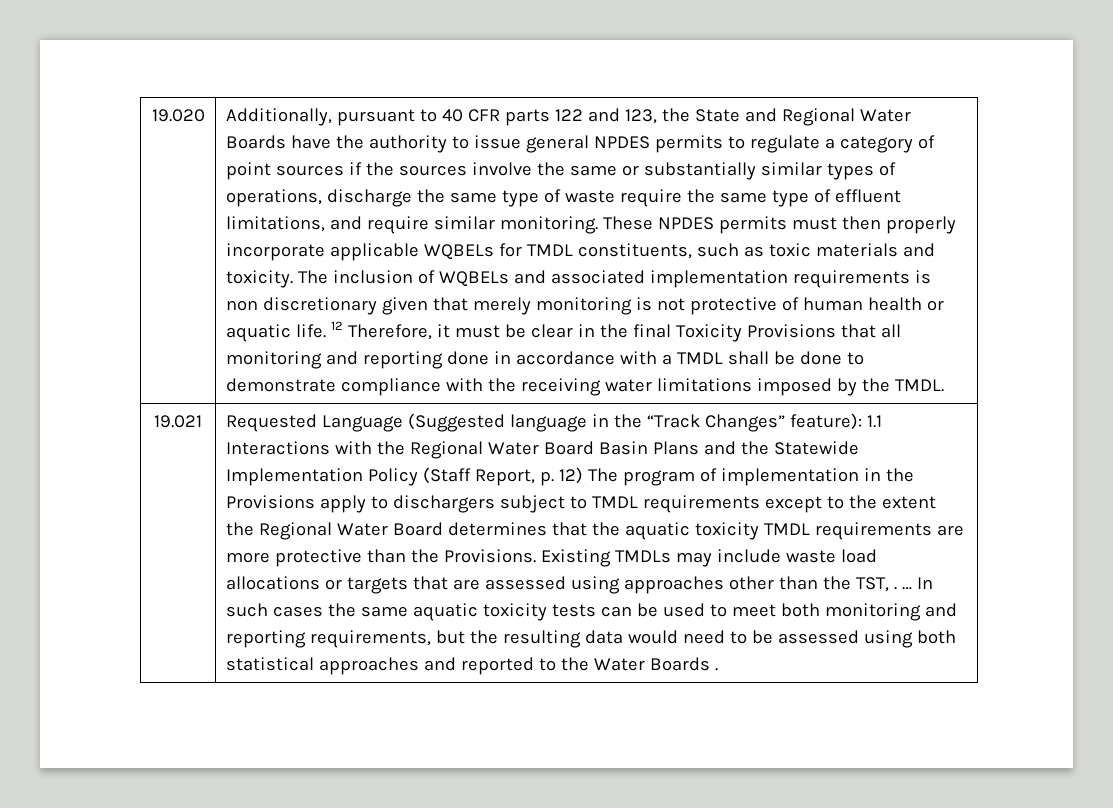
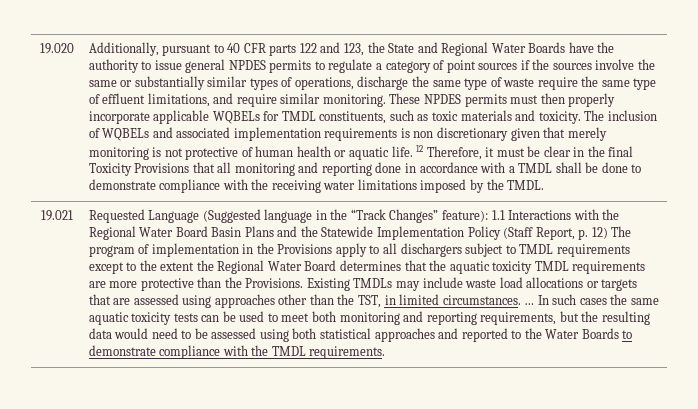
- 1.1 Interactions with the Regional Water Board Basin Plans and the Statewide Implementation Policy (Staff Report, p. 12) The program of implementation in the Provisions apply to dischargers subject to TMDL requirements except to the extent the Regional Water Board determines that the aquatic toxicity TMDL requirements are more protective than the Provisions.
+ 1.1 Interactions with the Regional Water Board Basin Plans and the Statewide Implementation Policy (Staff Report, p. 12) The program of implementation in the Provisions apply to all dischargers subject to TMDL requirements except to the extent the Regional Water Board determines that the aquatic toxicity TMDL requirements are more protective than the Provisions.
- Existing TMDLs may include waste load allocations or targets that are assessed using approaches other than the TST, .
+ Existing TMDLs may include waste load allocations or targets that are assessed using approaches other than the TST, in limited circumstances.
- In such cases the same aquatic toxicity tests can be used to meet both monitoring and reporting requirements, but the resulting data would need to be assessed using both statistical approaches and reported to the Water Boards .
+ In such cases the same aquatic toxicity tests can be used to meet both monitoring and reporting requirements, but the resulting data would need to be assessed using both statistical approaches and reported to the Water Boards to demonstrate compliance with the TMDL requirements.

